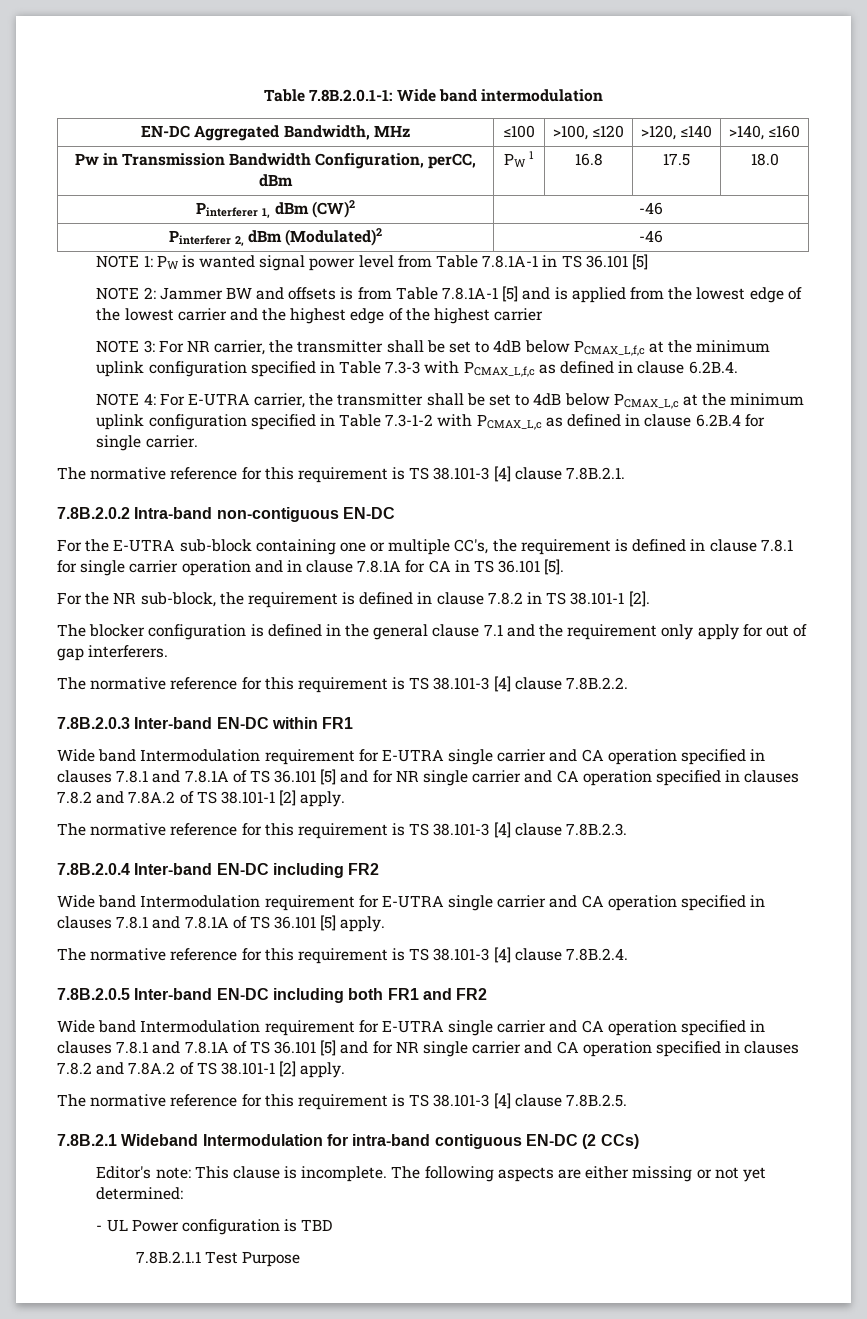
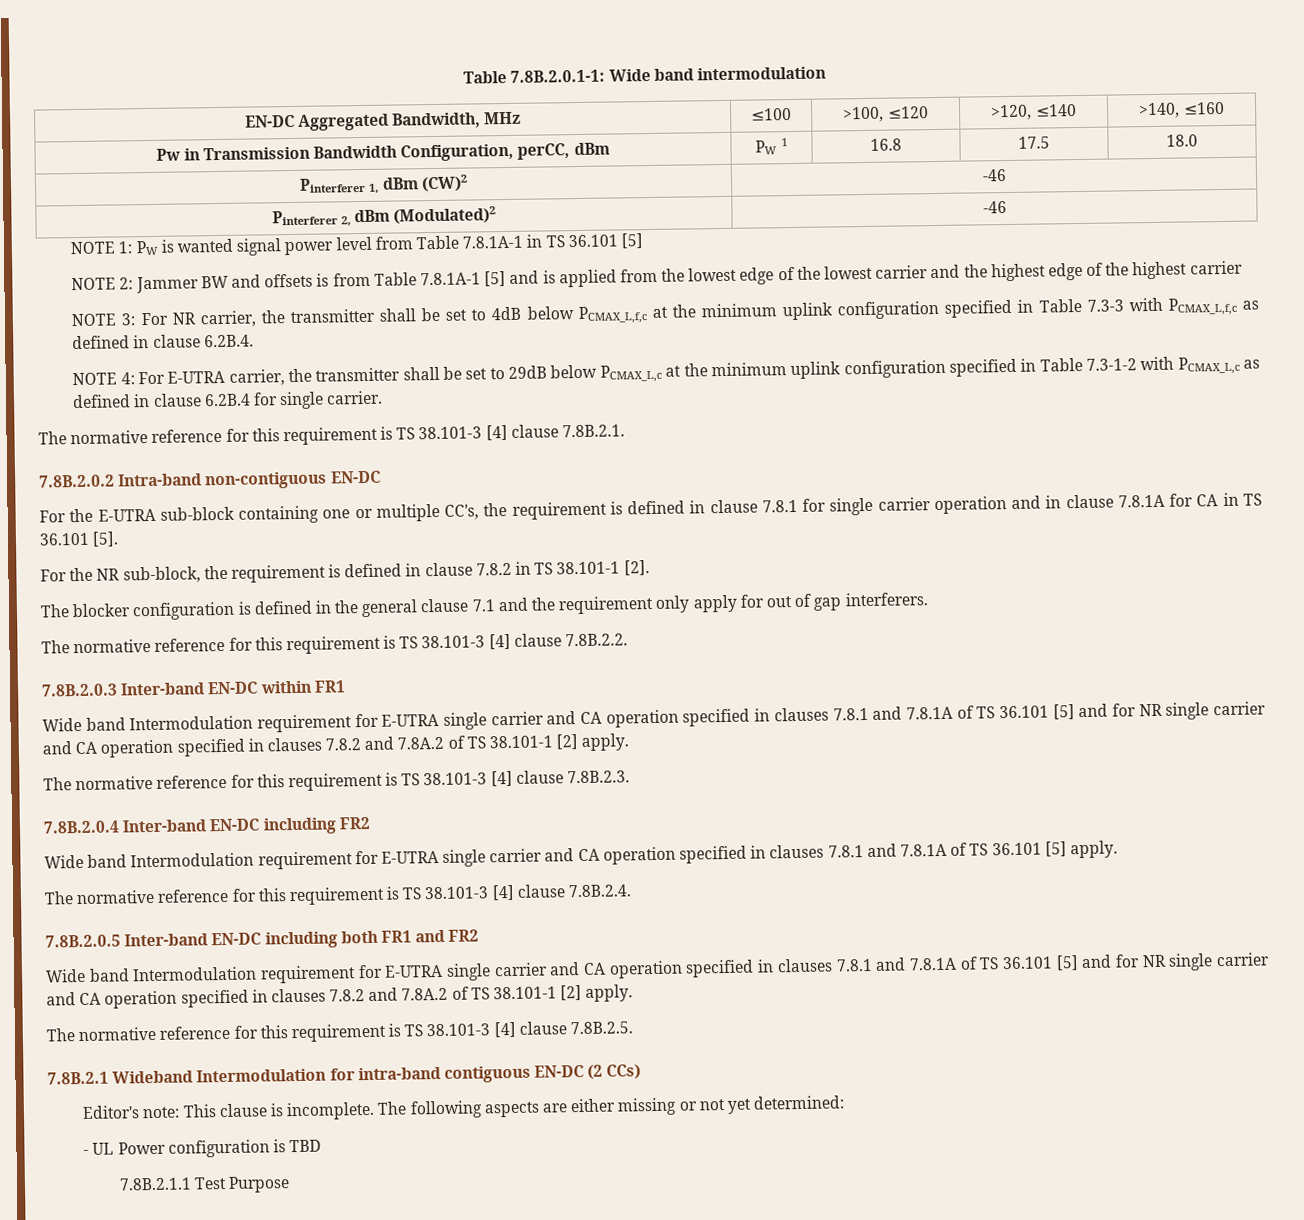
- NOTE 4: For E-UTRA carrier, the transmitter shall be set to 4dB below PCMAX_L,c at the minimum uplink configuration specified in Table 7.3-1-2 with PCMAX_L,c as defined in clause 6.2B.4 for single carrier.
+ NOTE 4: For E-UTRA carrier, the transmitter shall be set to 29dB below PCMAX_L,c at the minimum uplink configuration specified in Table 7.3-1-2 with PCMAX_L,c as defined in clause 6.2B.4 for single carrier.

